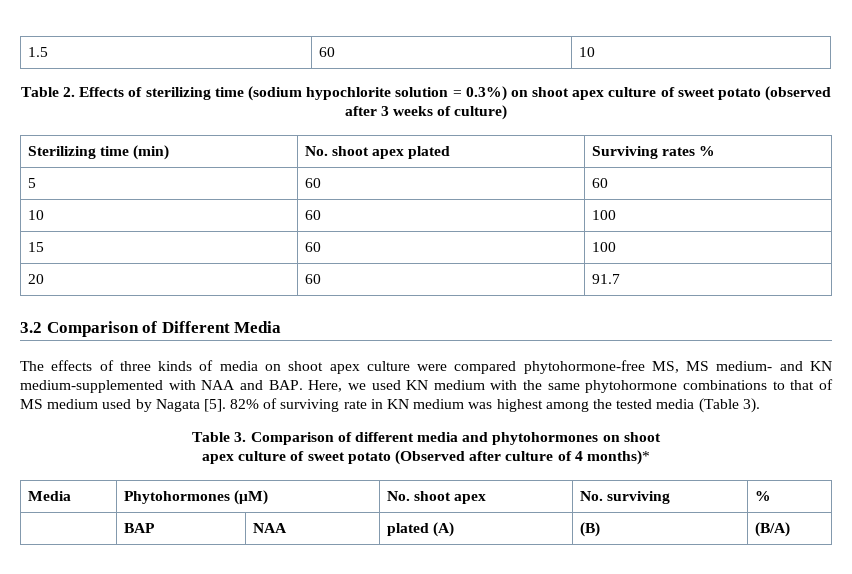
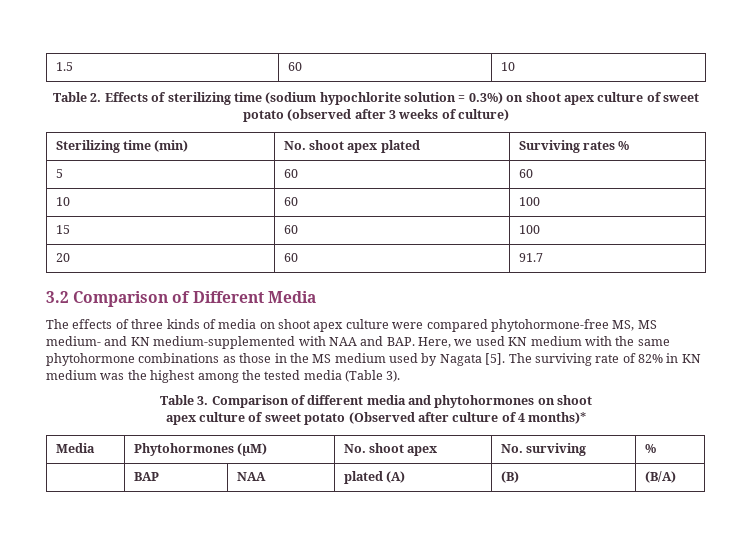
- The effects of three kinds of media on shoot apex culture were compared phytohormone-free MS, MS medium- and KN medium-supplemented with NAA and BAP. Here, we used KN medium with the same phytohormone combinations to that of MS medium used by Nagata [5].
+ The effects of three kinds of media on shoot apex culture were compared phytohormone-free MS, MS medium- and KN medium-supplemented with NAA and BAP. Here, we used KN medium with the same phytohormone combinations as those in the MS medium used by Nagata [5].
- 82% of surviving rate in KN medium was highest among the tested media (Table 3).
+ The surviving rate of 82% in KN medium was the highest among the tested media (Table 3).

